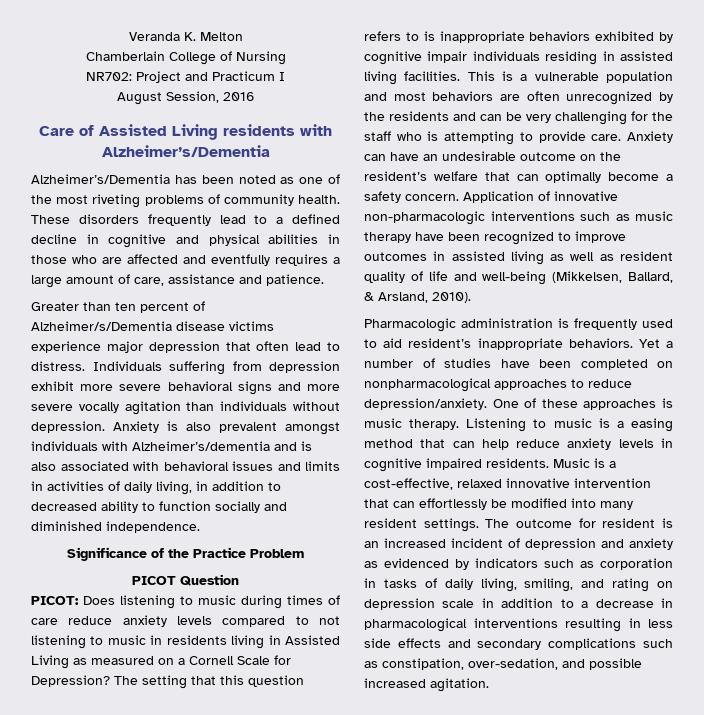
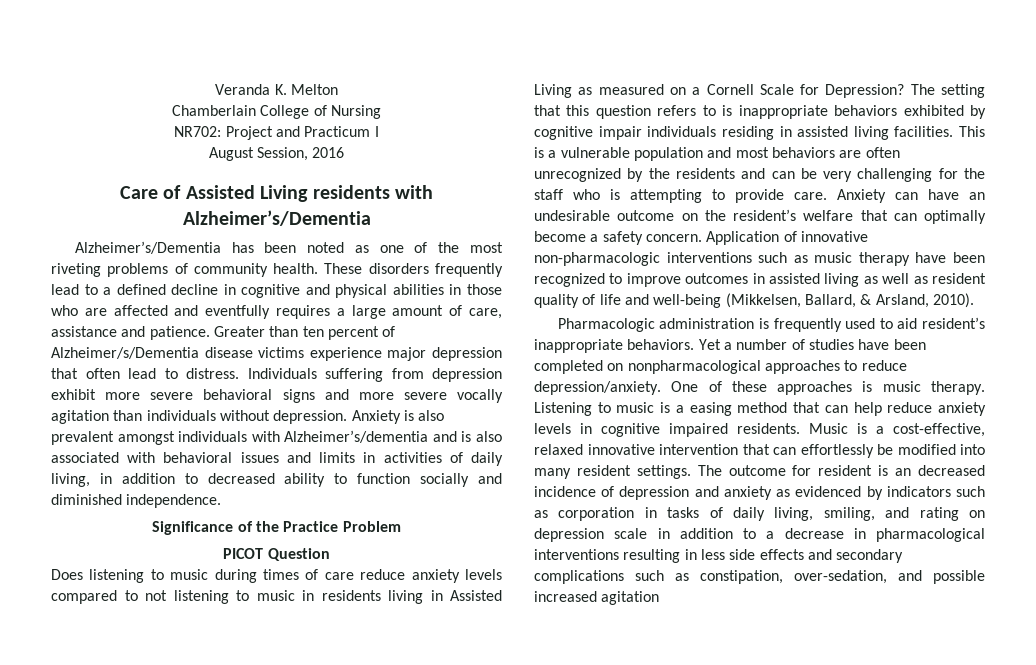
- These disorders frequently lead to a defined decline in cognitive and physical abilities in those who are affected and eventfully requires a large amount of care, assistance and patience.
- Greater than ten percent of Alzheimer/s/Dementia disease victims experience major depression that often lead to distress.
+ These disorders frequently lead to a defined decline in cognitive and physical abilities in those who are affected and eventfully requires a large amount of care, assistance and patience. Greater than ten percent of Alzheimer/s/Dementia disease victims experience major depression that often lead to distress.
- PICOT: Does listening to music during times of care reduce anxiety levels compared to not listening to music in residents living in Assisted Living as measured on a Cornell Scale for Depression?
+ Does listening to music during times of care reduce anxiety levels compared to not listening to music in residents living in Assisted Living as measured on a Cornell Scale for Depression?
- The outcome for resident is an increased incident of depression and anxiety as evidenced by indicators such as corporation in tasks of daily living, smiling, and rating on depression scale in addition to a decrease in pharmacological interventions resulting in less side effects and secondary complications such as constipation, over-sedation, and possible increased agitation.
+ The outcome for resident is an decreased incidence of depression and anxiety as evidenced by indicators such as corporation in tasks of daily living, smiling, and rating on depression scale in addition to a decrease in pharmacological interventions resulting in less side effects and secondary complications such as constipation, over-sedation, and possible increased agitation

